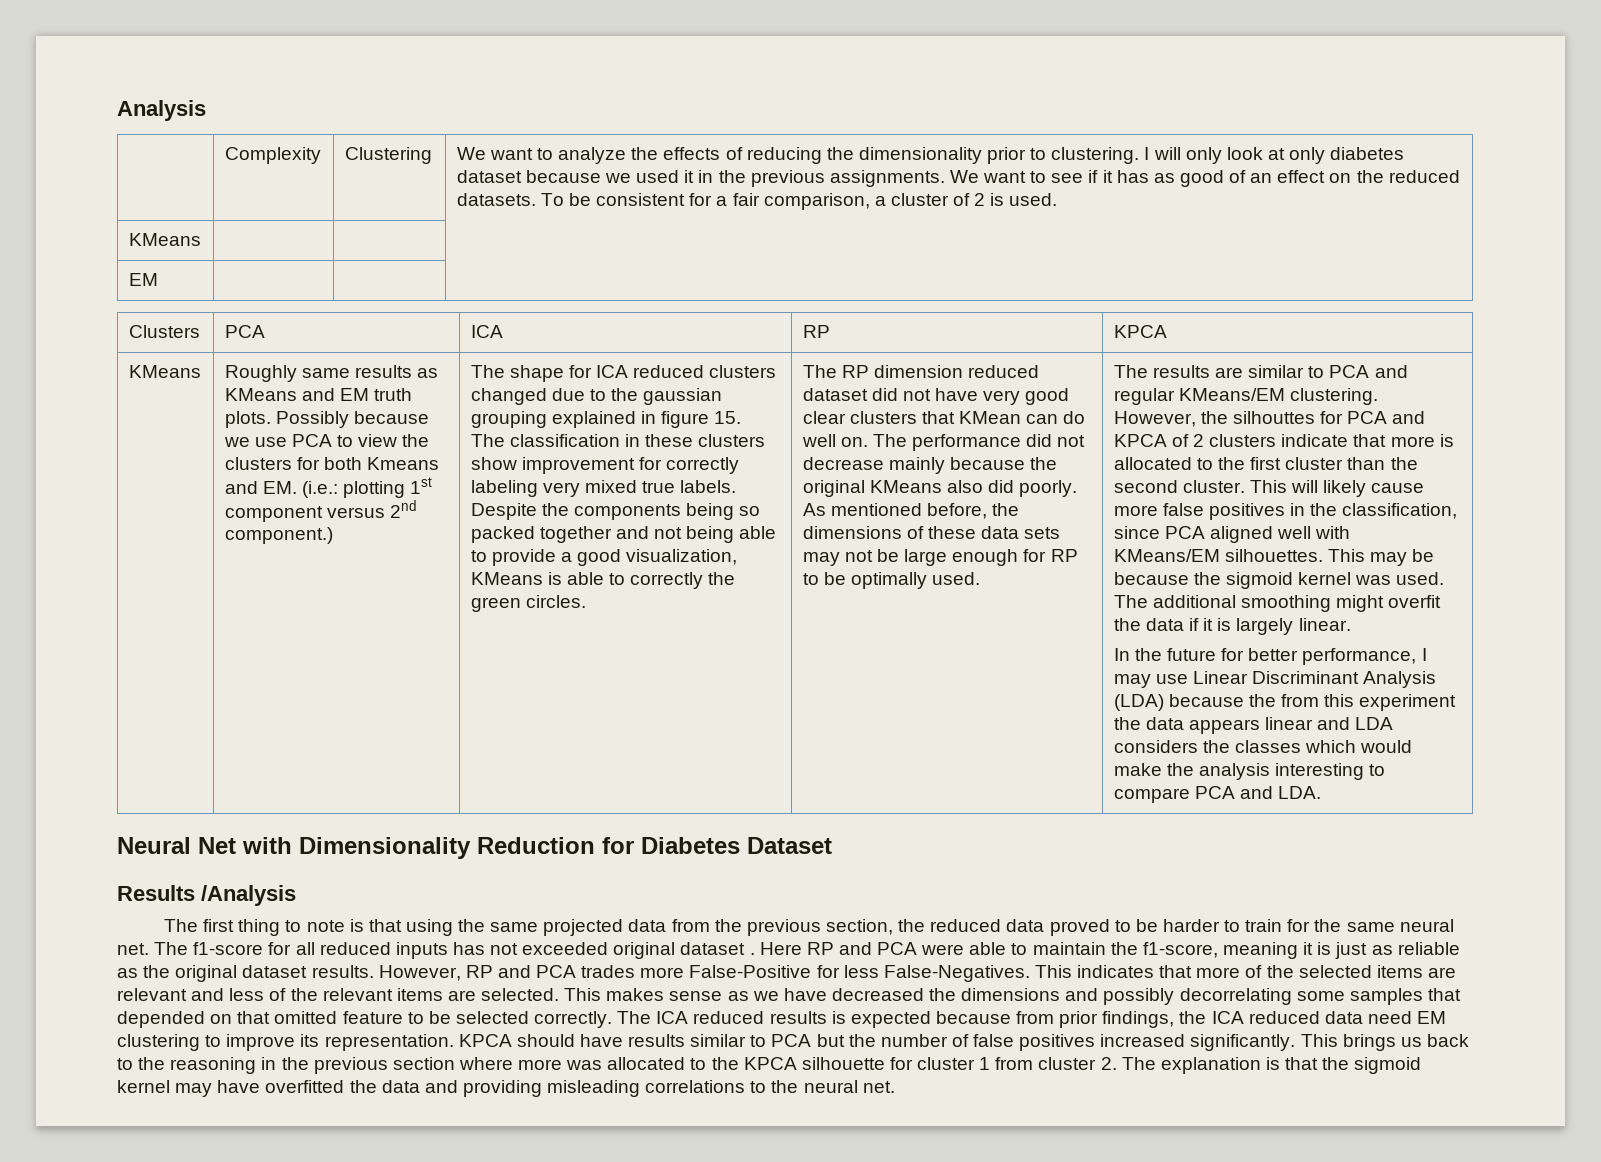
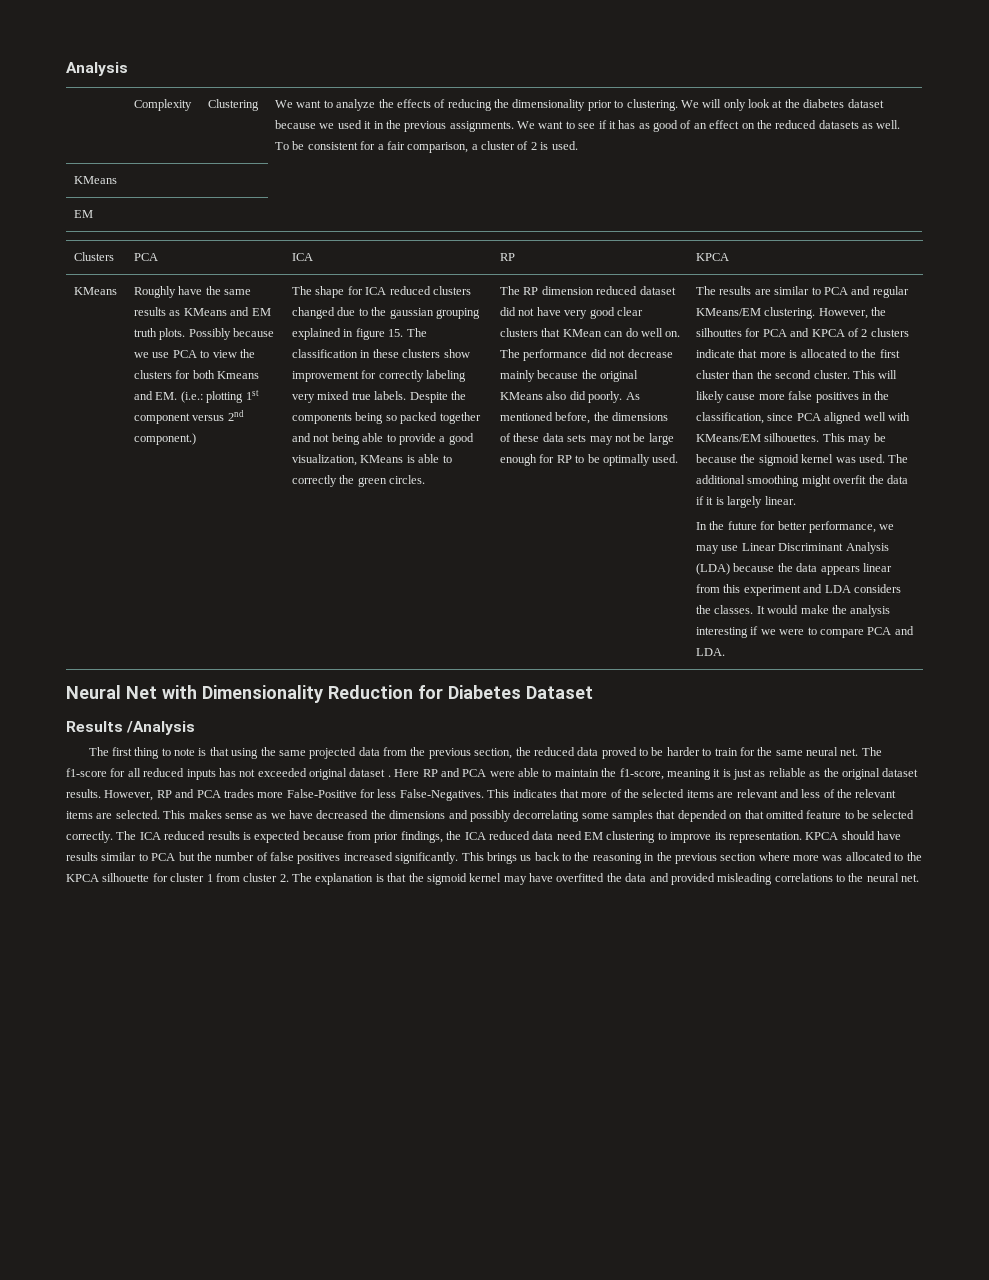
- I will only look at only diabetes dataset because we used it in the previous assignments.
+ We will only look at the diabetes dataset because we used it in the previous assignments.
- We want to see if it has as good of an effect on the reduced datasets.
+ We want to see if it has as good of an effect on the reduced datasets as well.
- Roughly same results as KMeans and EM truth plots.
+ Roughly have the same results as KMeans and EM truth plots.
- In the future for better performance, I may use Linear Discriminant Analysis (LDA) because the from this experiment the data appears linear and LDA considers the classes which would make the analysis interesting to compare PCA and LDA.
+ In the future for better performance, we may use Linear Discriminant Analysis (LDA) because the data appears linear from this experiment and LDA considers the classes. It would make the analysis interesting if we were to compare PCA and LDA.
- This brings us back to the reasoning in the previous section where more was allocated to the KPCA silhouette for cluster 1 from cluster 2. The explanation is that the sigmoid kernel may have overfitted the data and providing misleading correlations to the neural net.
+ This brings us back to the reasoning in the previous section where more was allocated to the KPCA silhouette for cluster 1 from cluster 2. The explanation is that the sigmoid kernel may have overfitted the data and provided misleading correlations to the neural net.

